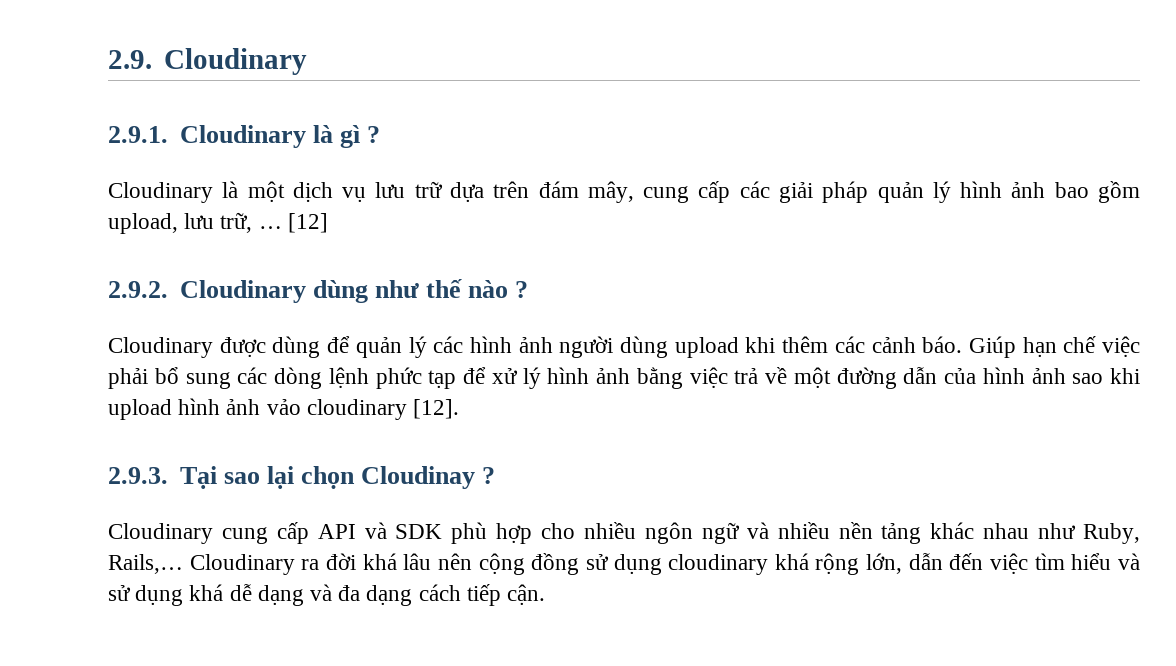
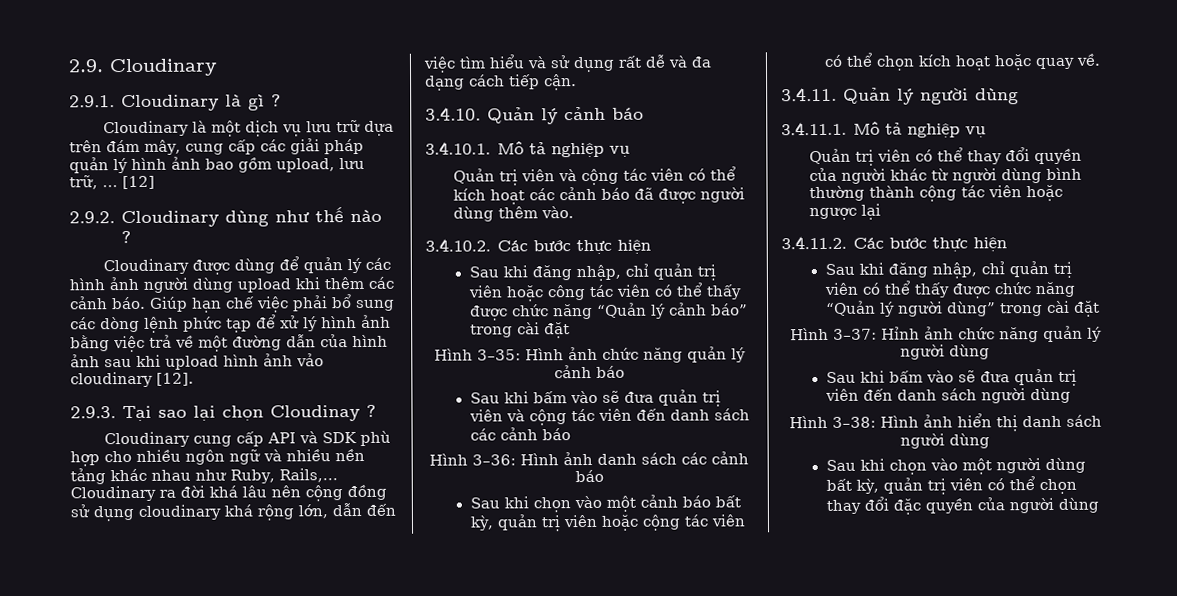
- Giúp hạn chế việc phải bổ sung các dòng lệnh phức tạp để xử lý hình ảnh bằng việc trả về một đường dẫn của hình ảnh sao khi upload hình ảnh vảo cloudinary [12].
+ Giúp hạn chế việc phải bổ sung các dòng lệnh phức tạp để xử lý hình ảnh bằng việc trả về một đường dẫn của hình ảnh sau khi upload hình ảnh vảo cloudinary [12].
- Cloudinary ra đời khá lâu nên cộng đồng sử dụng cloudinary khá rộng lớn, dẫn đến việc tìm hiểu và sử dụng khá dễ dạng và đa dạng cách tiếp cận.
+ Cloudinary ra đời khá lâu nên cộng đồng sử dụng cloudinary khá rộng lớn, dẫn đến việc tìm hiểu và sử dụng rất dễ và đa dạng cách tiếp cận.
+ 3.4.10. Quản lý cảnh báo
+ 3.4.10.1. Mô tả nghiệp vụ
+ Quản trị viên và cộng tác viên có thể kích hoạt các cảnh báo đã được người dùng thêm vào.
+ 3.4.10.2. Các bước thực hiện
+ Sau khi đăng nhập, chỉ quản trị viên hoặc công tác viên có thể thấy được chức năng “Quản lý cảnh báo” trong cài đặt
+ Hình 3–35: Hình ảnh chức năng quản lý cảnh báo
+ Sau khi bấm vào sẽ đưa quản trị viên và cộng tác viên đến danh sách các cảnh báo
+ Hình 3–36: Hình ảnh danh sách các cảnh báo
+ Sau khi chọn vào một cảnh báo bất kỳ, quản trị viên hoặc cộng tác viên có thể chọn kích hoạt hoặc quay về.
+ 3.4.11. Quản lý người dùng
+ 3.4.11.1. Mô tả nghiệp vụ
+ Quản trị viên có thể thay đổi quyền của người khác từ người dùng bình thường thành cộng tác viên hoặc ngược lại
+ 3.4.11.2. Các bước thực hiện
+ Sau khi đăng nhập, chỉ quản trị viên có thể thấy được chức năng “Quản lý người dùng” trong cài đặt
+ Hình 3–37: Hỉnh ảnh chức năng quản lý người dùng
+ Sau khi bấm vào sẽ đưa quản trị viên đến danh sách người dùng
+ Hình 3–38: Hình ảnh hiển thị danh sách người dùng
+ Sau khi chọn vào một người dùng bất kỳ, quản trị viên có thể chọn thay đổi đặc quyền của người dùng

